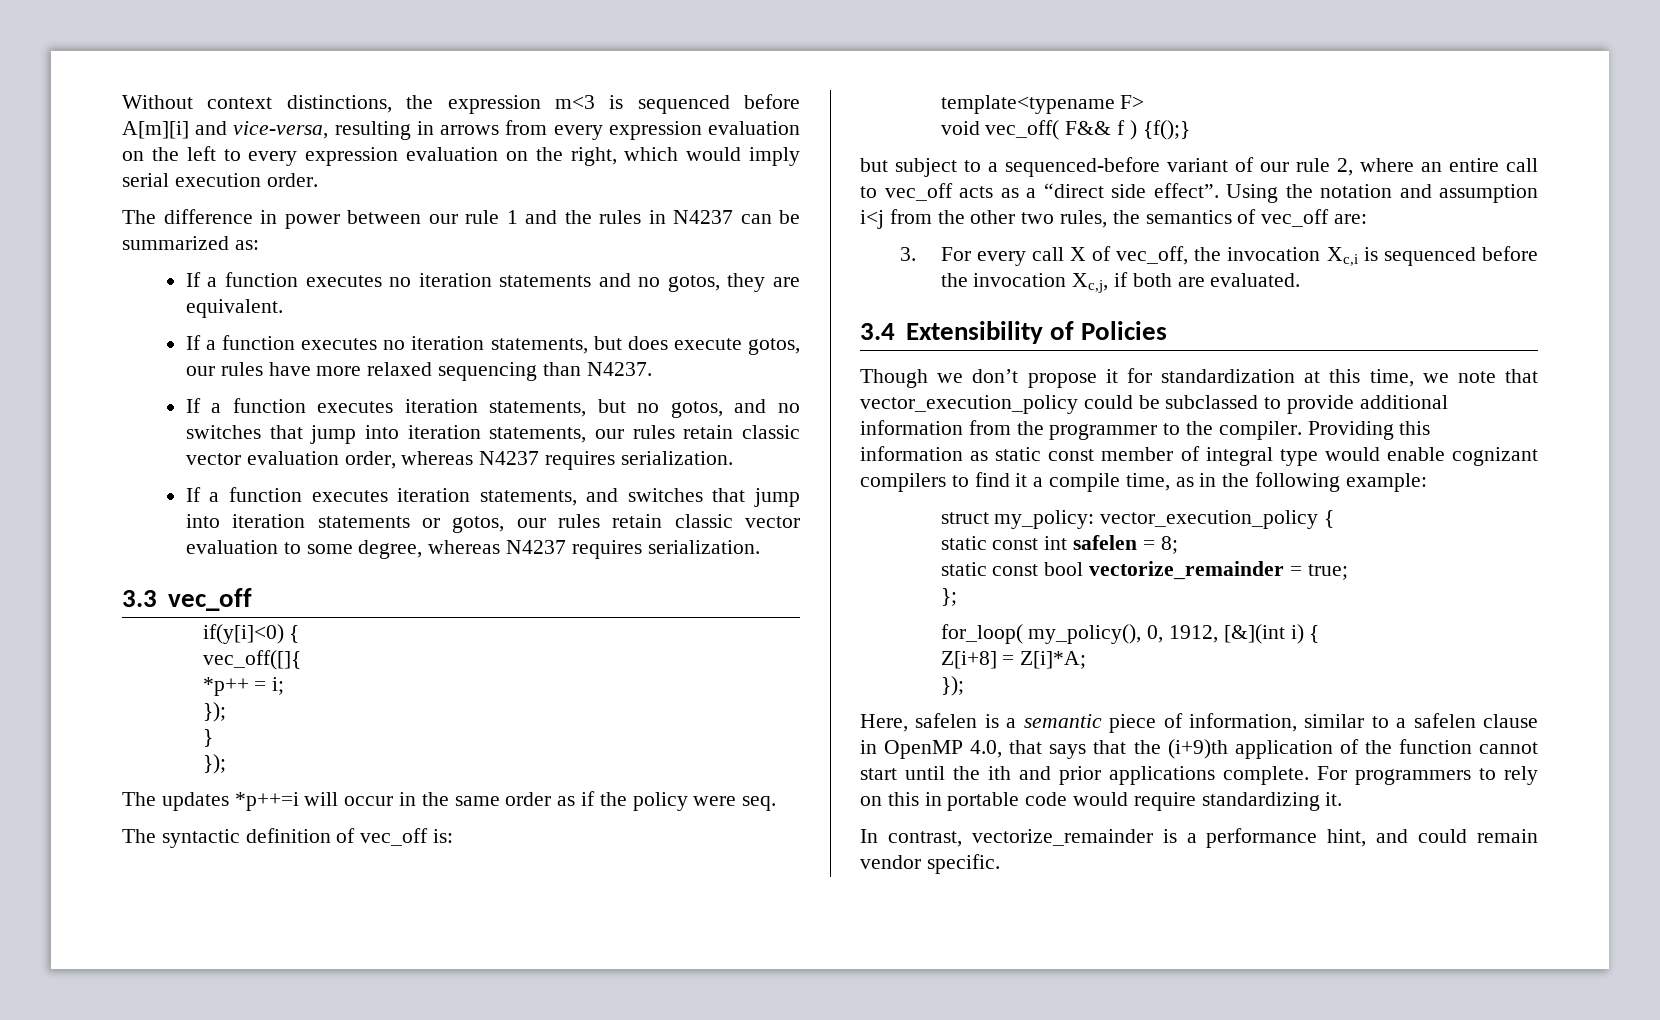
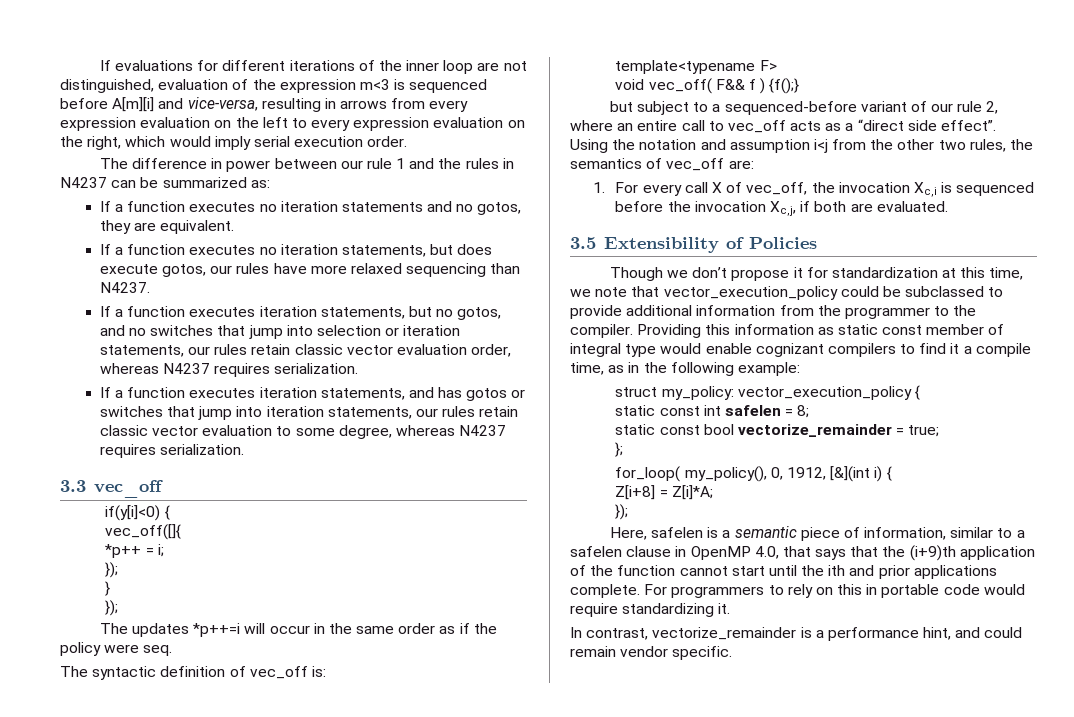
- Without context distinctions, the expression m<3 is sequenced before A[m][i] and vice-versa, resulting in arrows from every expression evaluation on the left to every expression evaluation on the right, which would imply serial execution order.
+ If evaluations for different iterations of the inner loop are not distinguished, evaluation of the expression m<3 is sequenced before A[m][i] and vice-versa, resulting in arrows from every expression evaluation on the left to every expression evaluation on the right, which would imply serial execution order.
- If a function executes iteration statements, but no gotos, and no switches that jump into iteration statements, our rules retain classic vector evaluation order, whereas N4237 requires serialization.
+ If a function executes iteration statements, but no gotos, and no switches that jump into selection or iteration statements, our rules retain classic vector evaluation order, whereas N4237 requires serialization.
- If a function executes iteration statements, and switches that jump into iteration statements or gotos, our rules retain classic vector evaluation to some degree, whereas N4237 requires serialization.
+ If a function executes iteration statements, and has gotos or switches that jump into iteration statements, our rules retain classic vector evaluation to some degree, whereas N4237 requires serialization.
- 3. For every call X of vec_off, the invocation Xc,i is sequenced before the invocation Xc,j, if both are evaluated.
+ 1. For every call X of vec_off, the invocation Xc,i is sequenced before the invocation Xc,j, if both are evaluated.
- 3.4 Extensibility of Policies
+ 3.5 Extensibility of Policies

